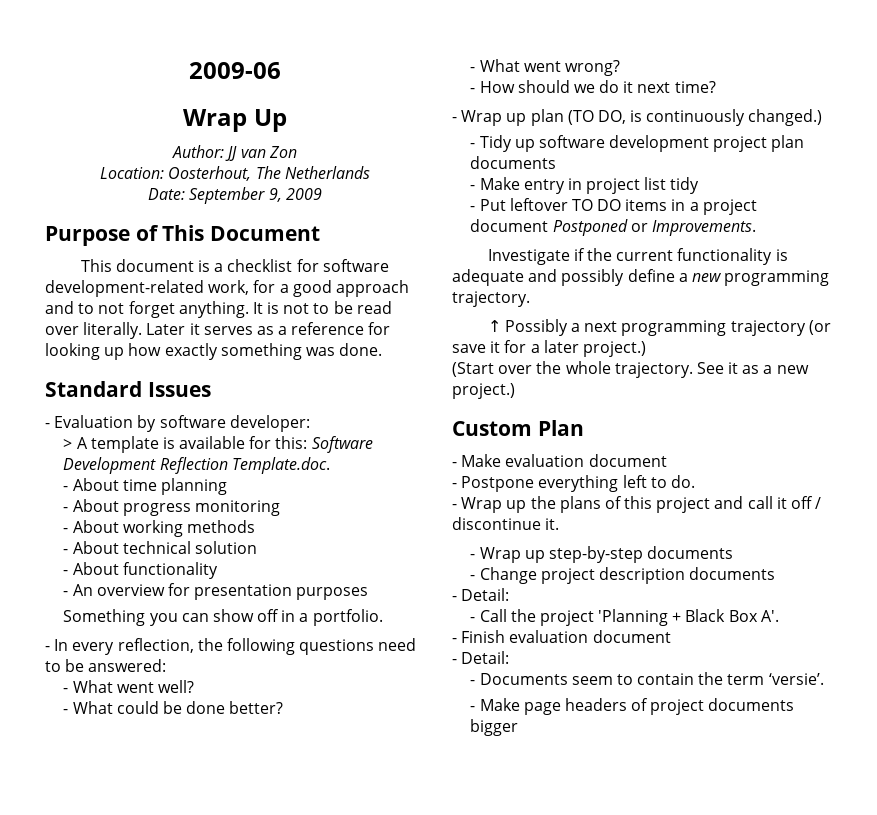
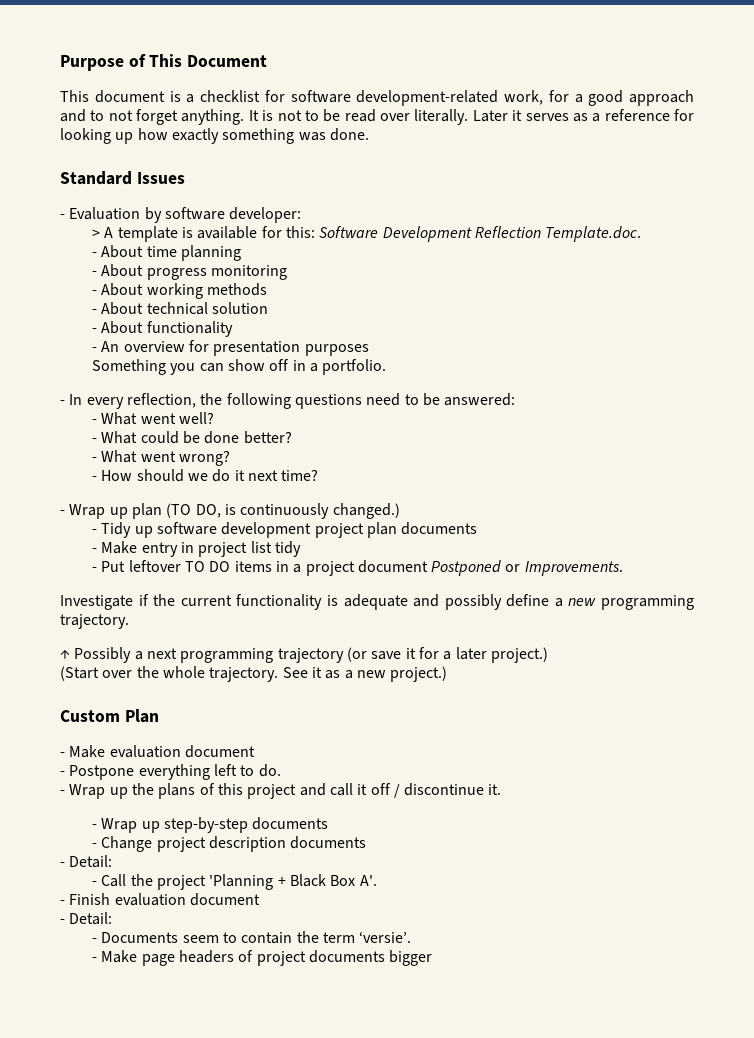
- 2009-06
- Wrap Up
- Author: JJ van Zon
- Location: Oosterhout, The Netherlands
- Date: September 9, 2009

